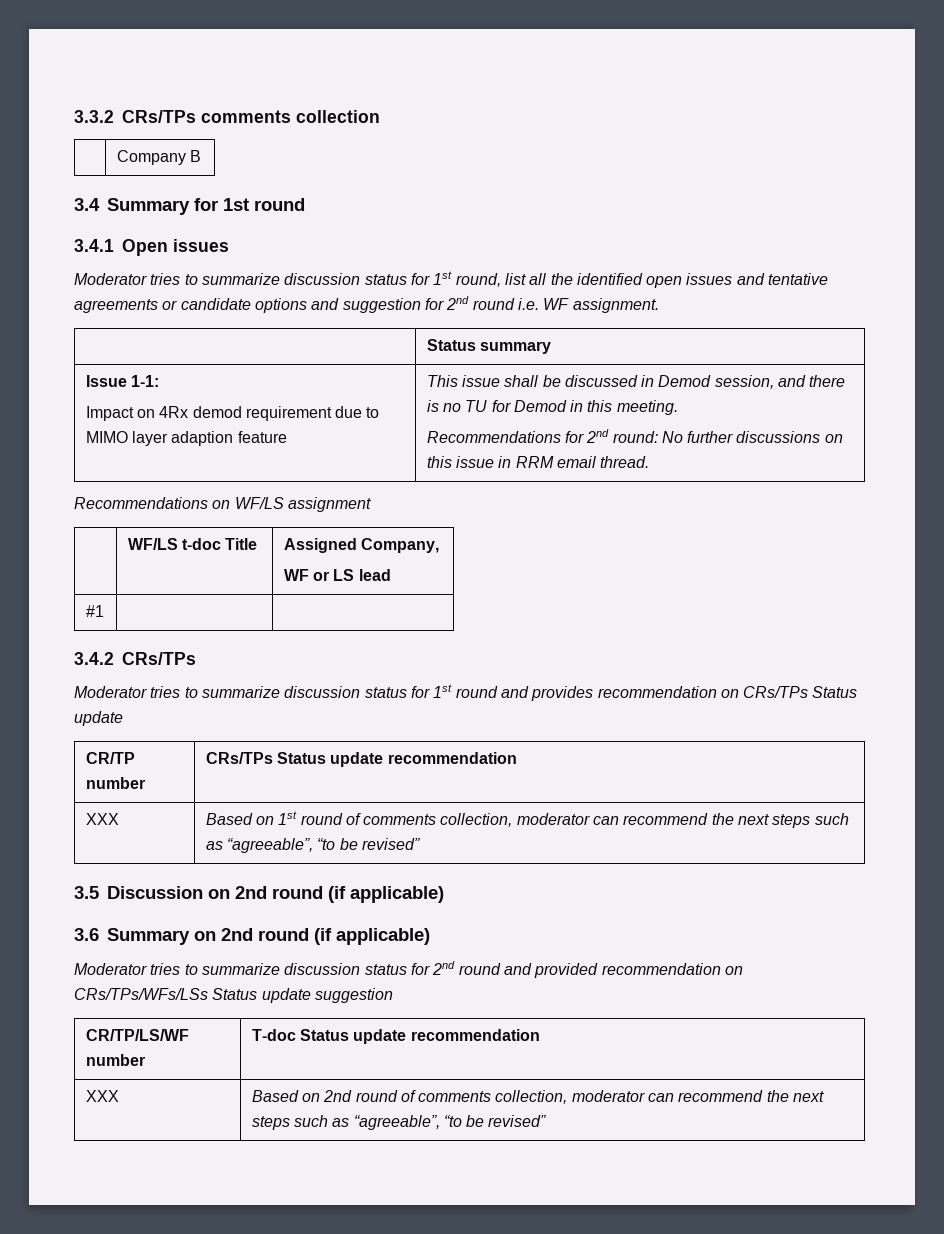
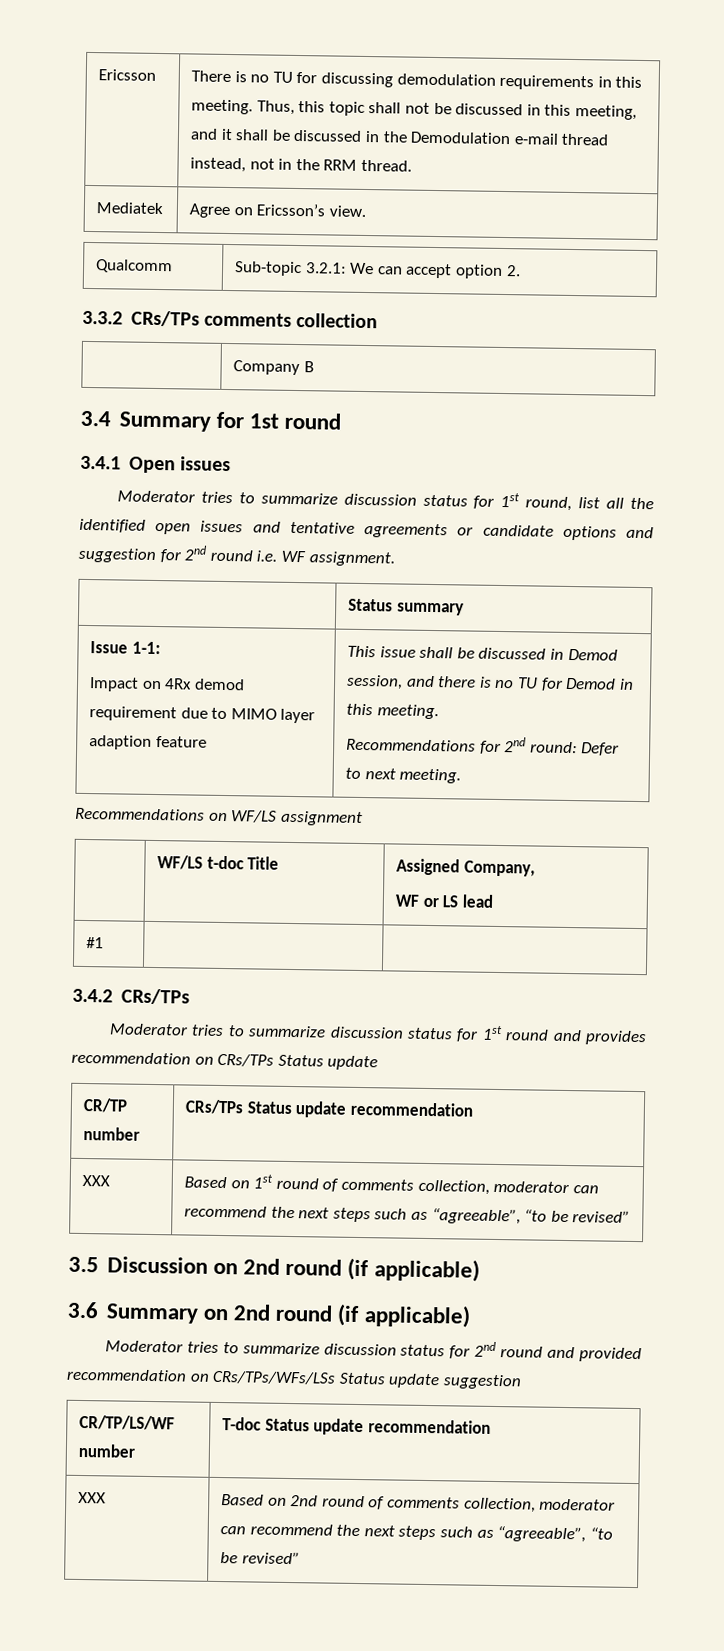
+ Ericsson | There is no TU for discussing demodulation requirements in this meeting. Thus, this topic shall not be discussed in this meeting, and it shall be discussed in the Demodulation e-mail thread instead, not in the RRM thread.
+ Mediatek | Agree on Ericsson’s view.
+ Qualcomm | Sub-topic 3.2.1: We can accept option 2.
- Recommendations for 2nd round: No further discussions on this issue in RRM email thread.
+ Recommendations for 2nd round: Defer to next meeting.

